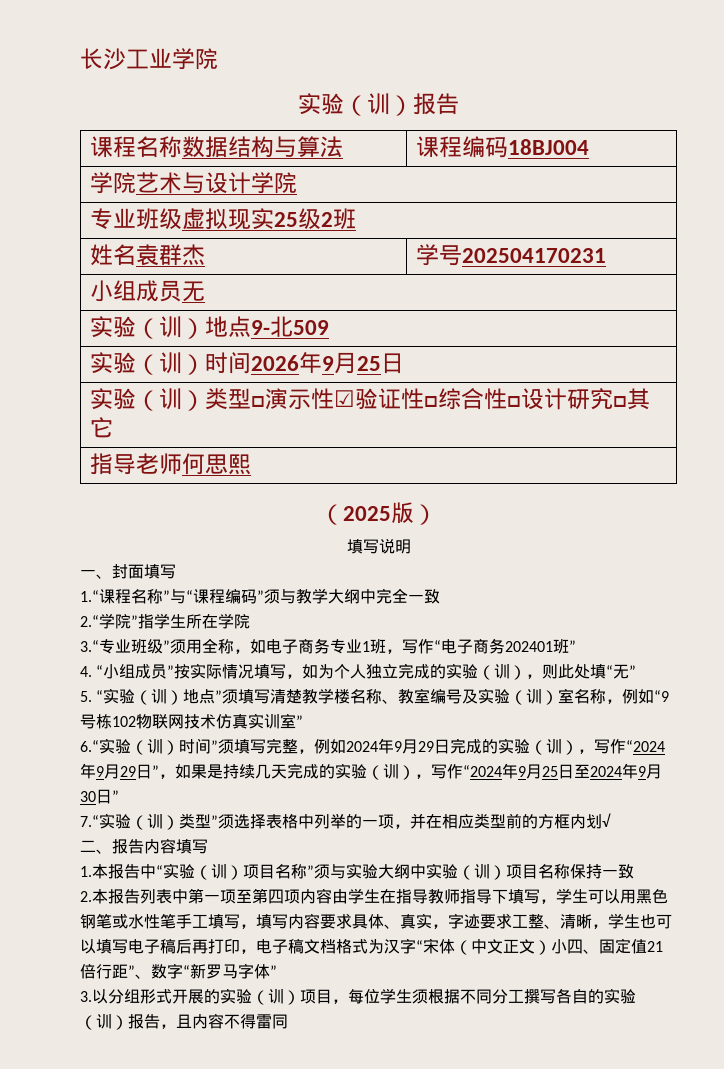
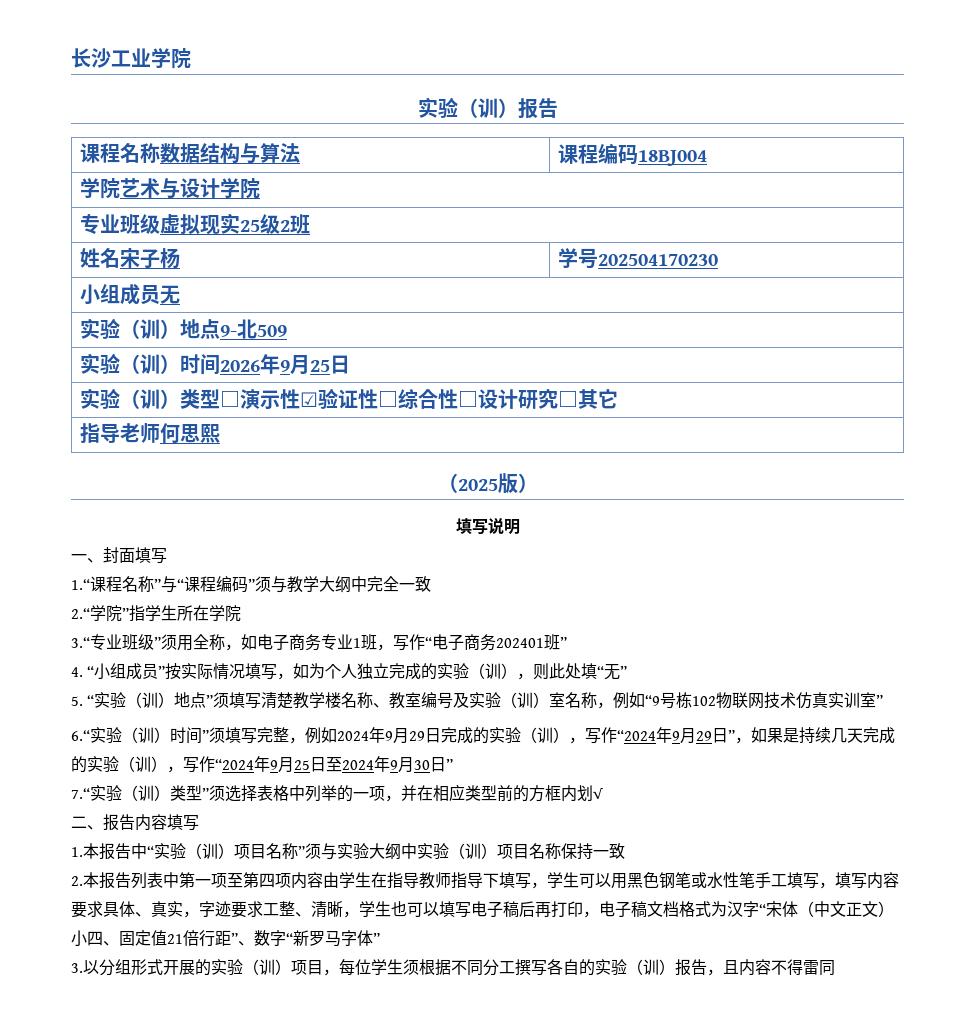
- 姓名袁群杰 | 学号202504170231
+ 姓名宋子杨 | 学号202504170230

